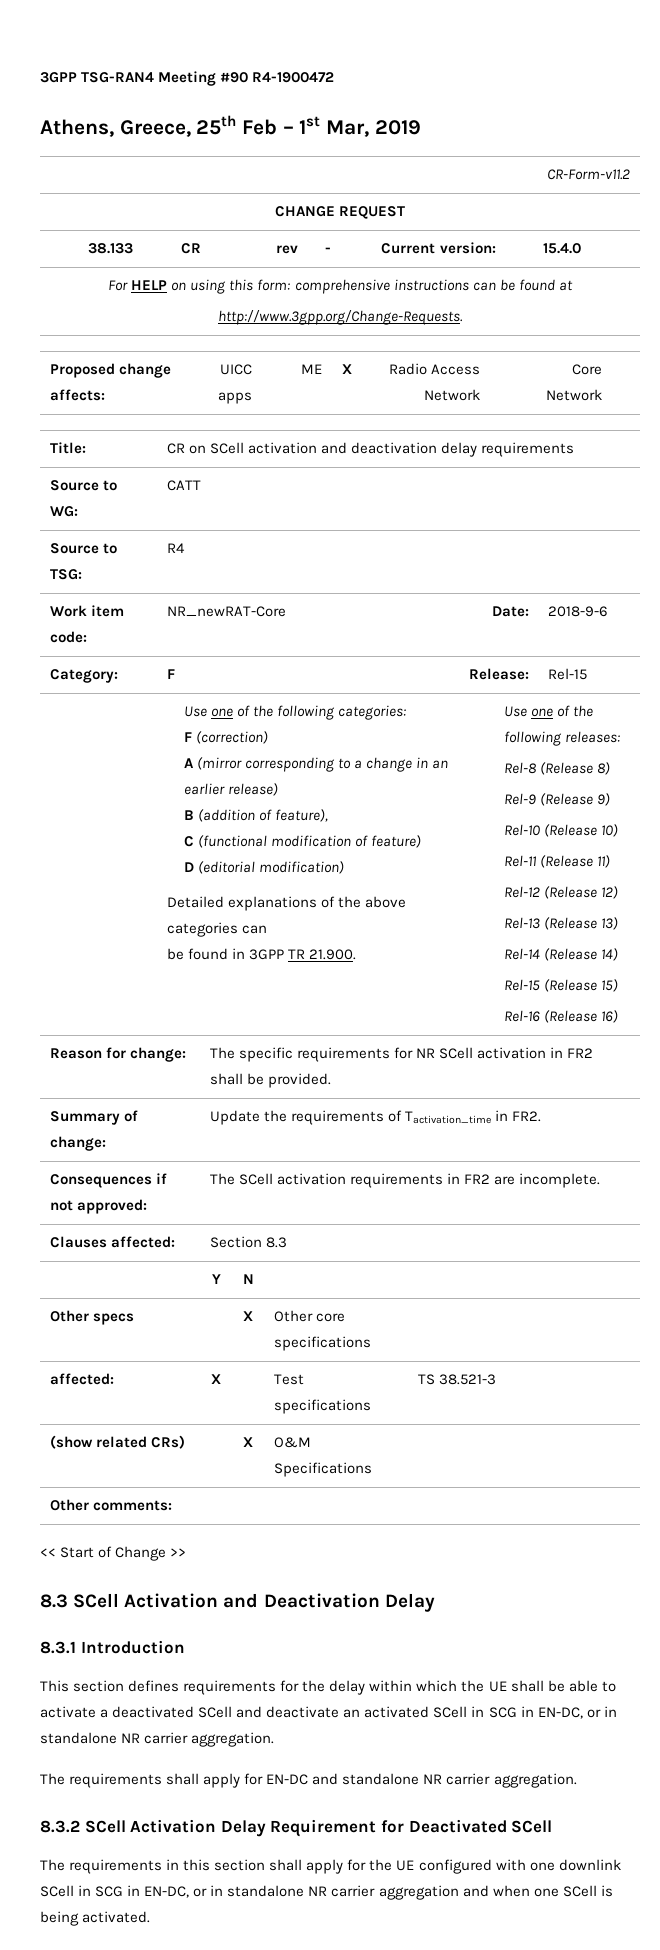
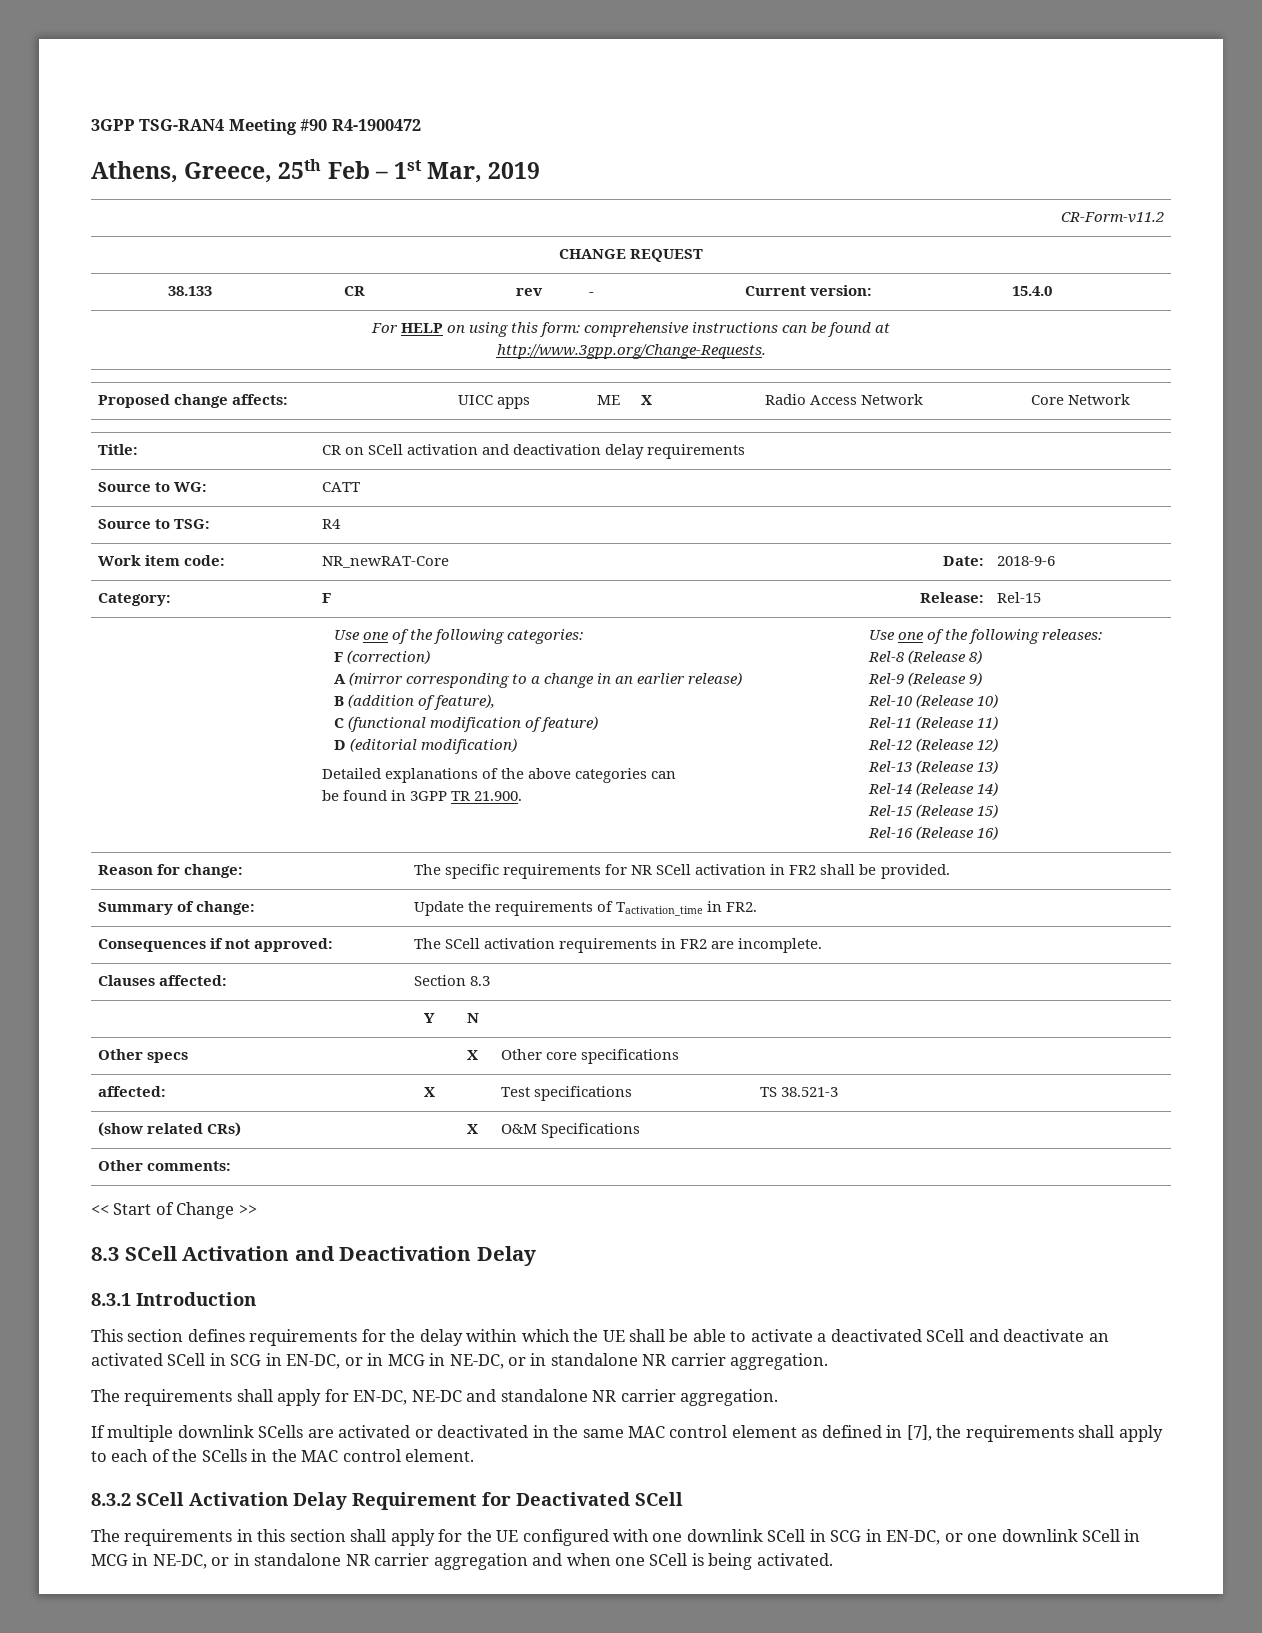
- This section defines requirements for the delay within which the UE shall be able to activate a deactivated SCell and deactivate an activated SCell in SCG in EN-DC, or in standalone NR carrier aggregation.
+ This section defines requirements for the delay within which the UE shall be able to activate a deactivated SCell and deactivate an activated SCell in SCG in EN-DC, or in MCG in NE-DC, or in standalone NR carrier aggregation.
- The requirements shall apply for EN-DC and standalone NR carrier aggregation.
+ The requirements shall apply for EN-DC, NE-DC and standalone NR carrier aggregation.
+ If multiple downlink SCells are activated or deactivated in the same MAC control element as defined in [7], the requirements shall apply to each of the SCells in the MAC control element.
- The requirements in this section shall apply for the UE configured with one downlink SCell in SCG in EN-DC, or in standalone NR carrier aggregation and when one SCell is being activated.
+ The requirements in this section shall apply for the UE configured with one downlink SCell in SCG in EN-DC, or one downlink SCell in MCG in NE-DC, or in standalone NR carrier aggregation and when one SCell is being activated.

